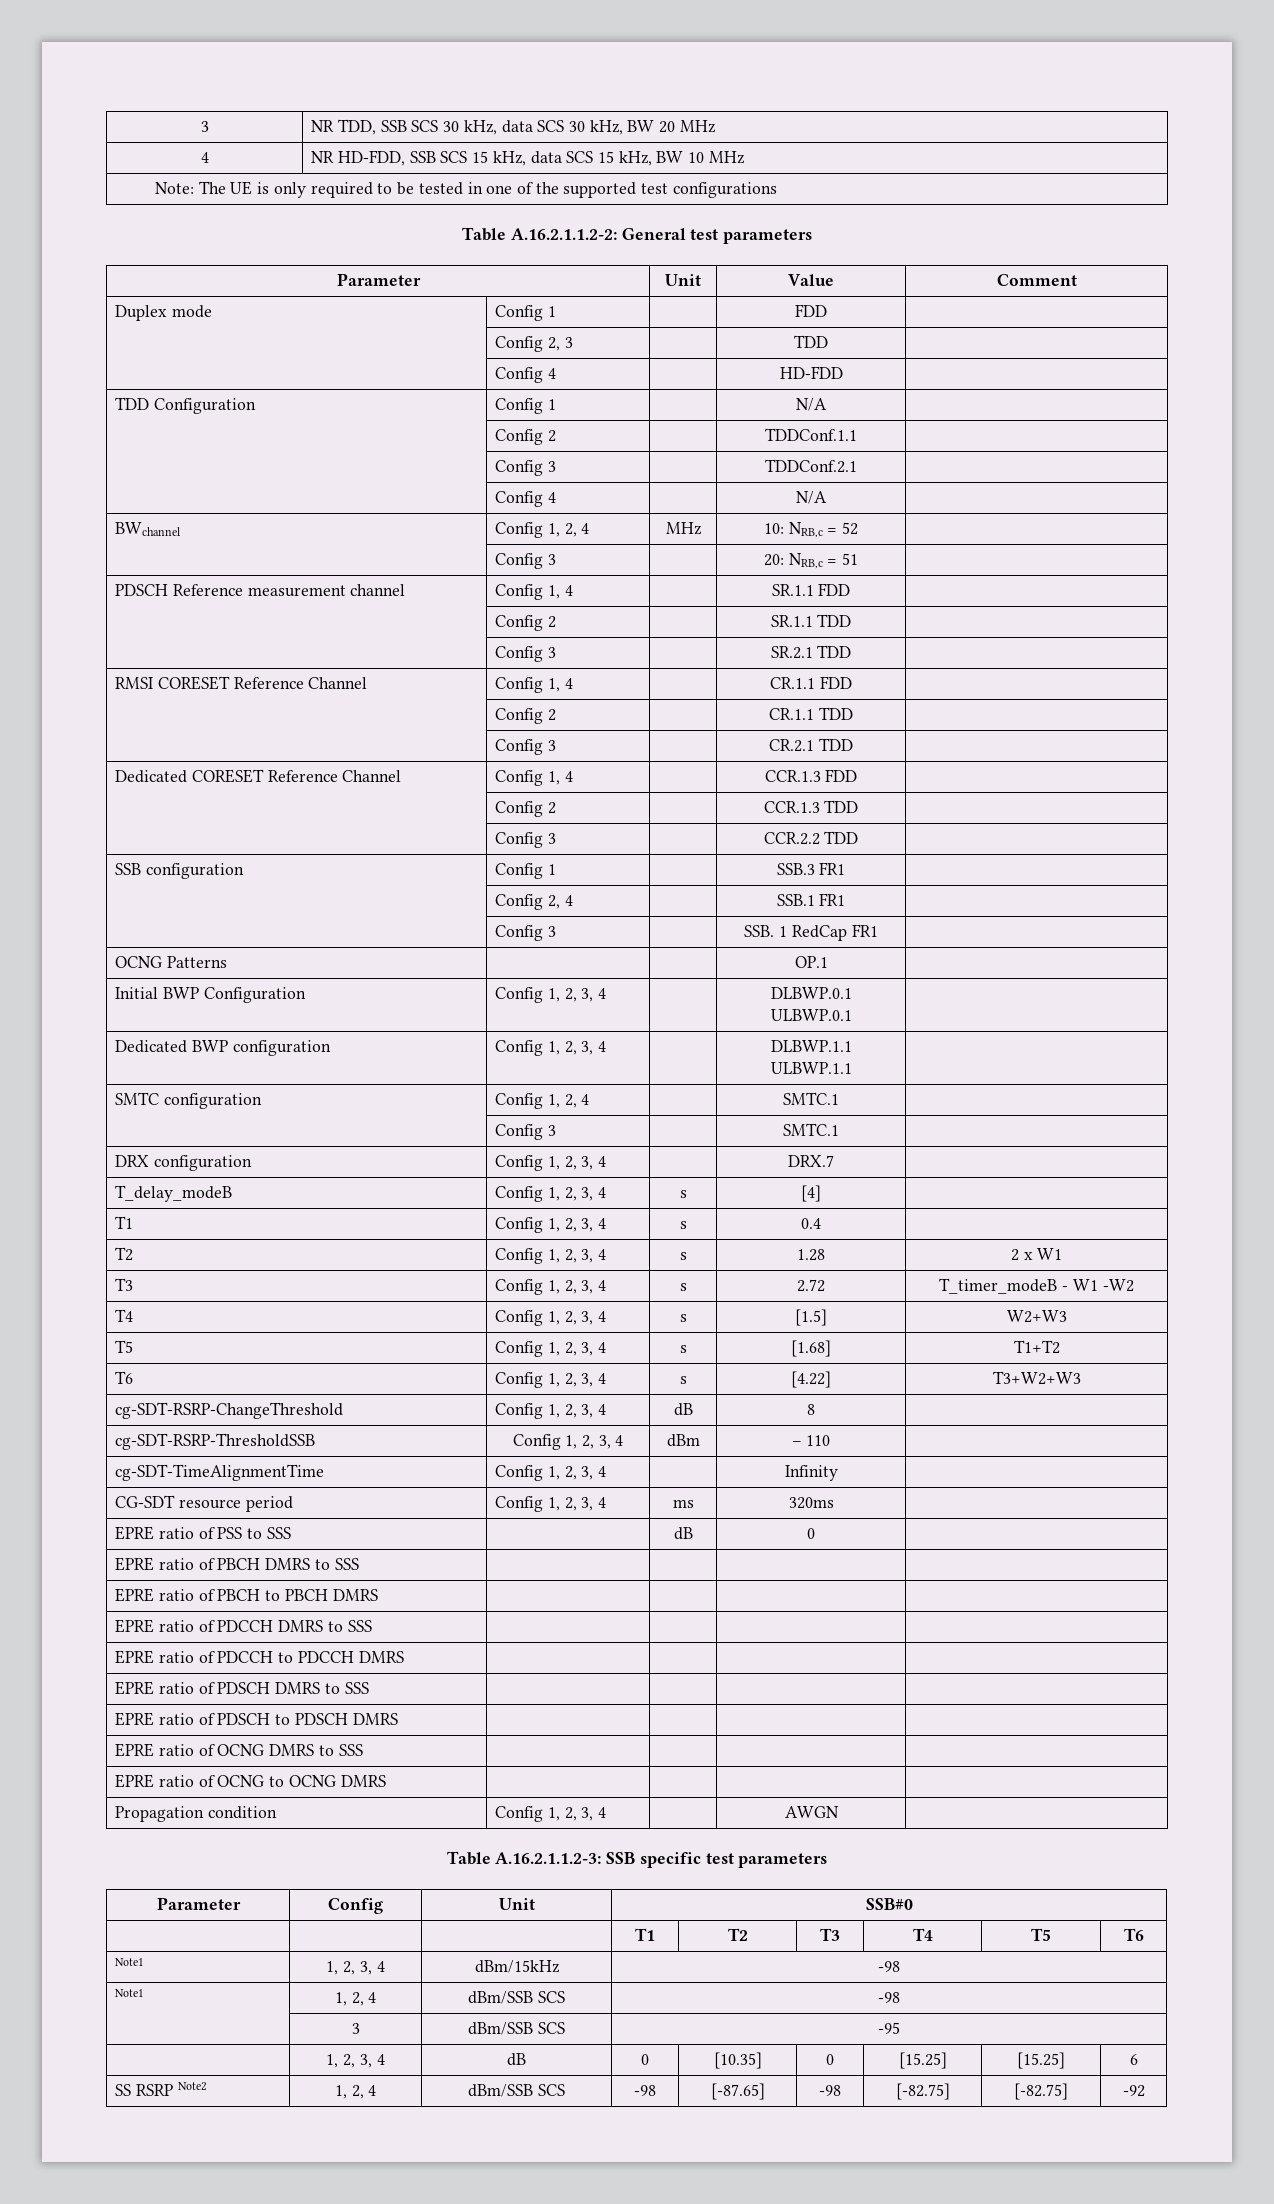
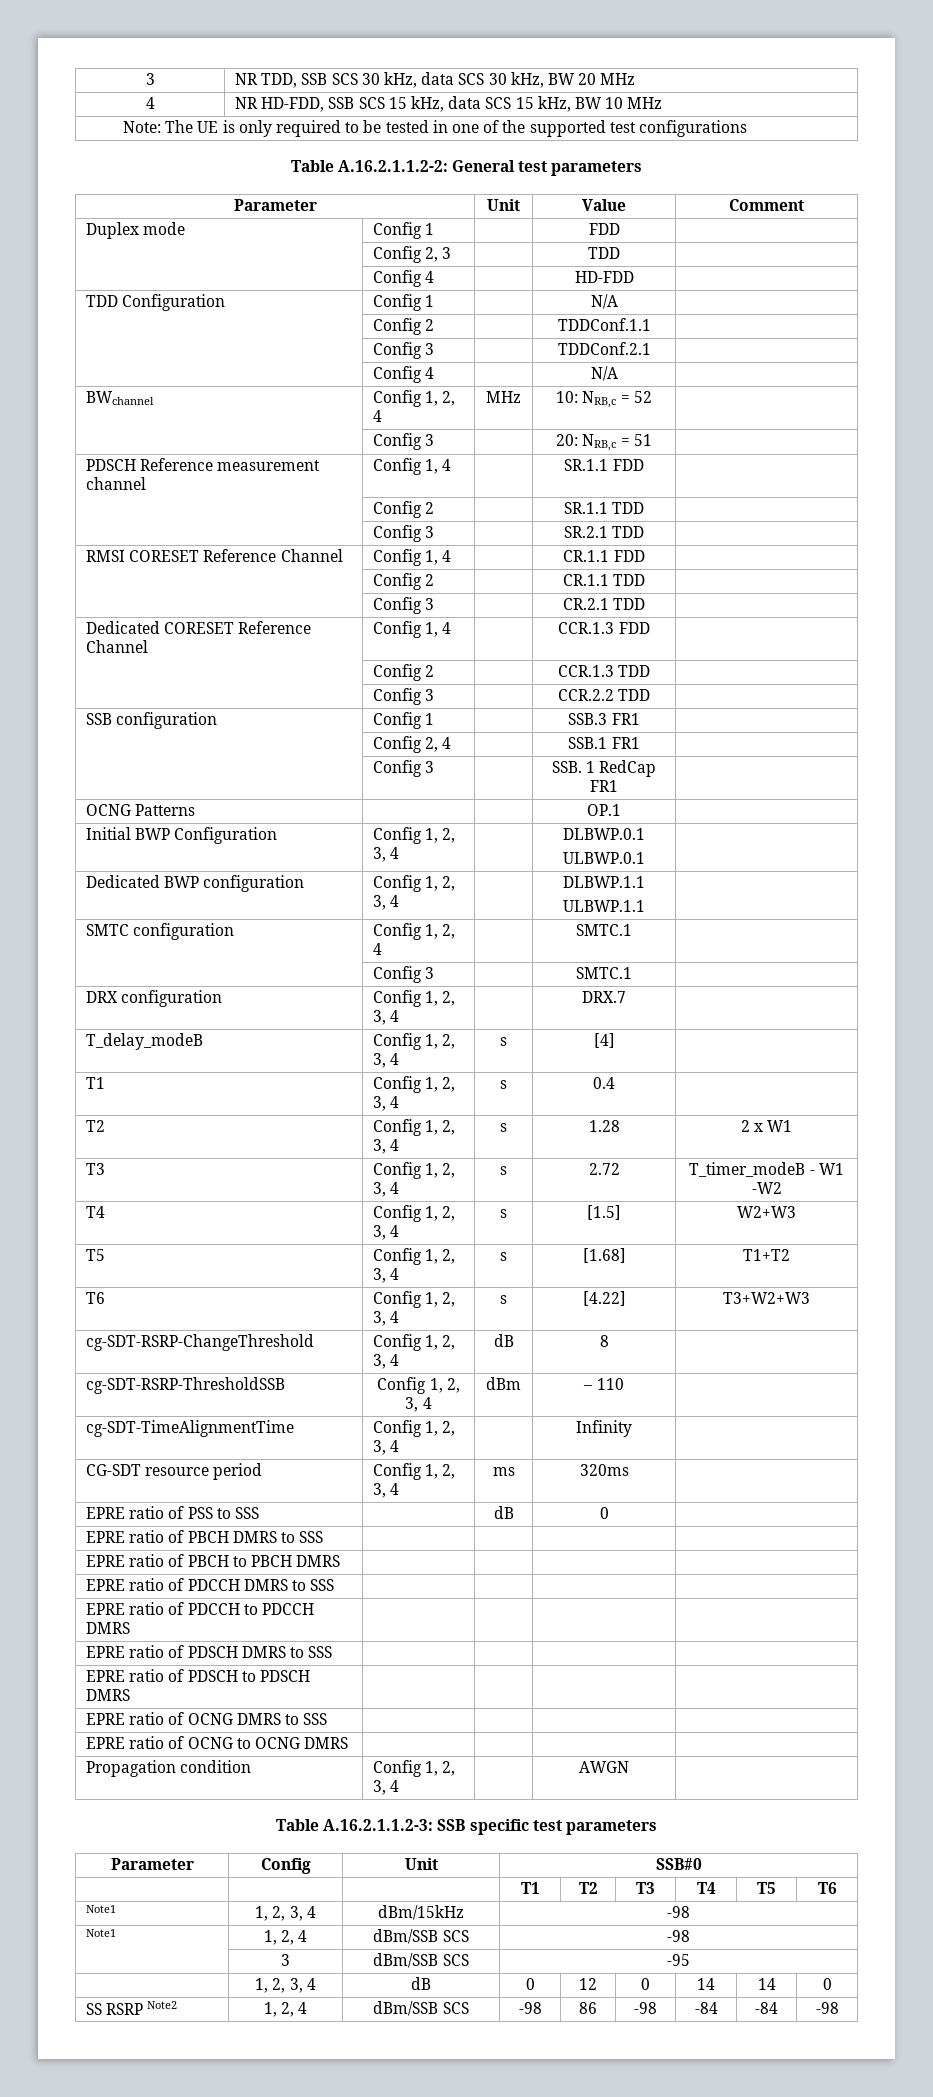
- | 1, 2, 3, 4 | dB | 0 | [10.35] | 0 | [15.25] | [15.25] | 6
+ | 1, 2, 3, 4 | dB | 0 | 12 | 0 | 14 | 14 | 0
- SS RSRP Note2 | 1, 2, 4 | dBm/SSB SCS | -98 | [-87.65] | -98 | [-82.75] | [-82.75] | -92
+ SS RSRP Note2 | 1, 2, 4 | dBm/SSB SCS | -98 | 86 | -98 | -84 | -84 | -98

